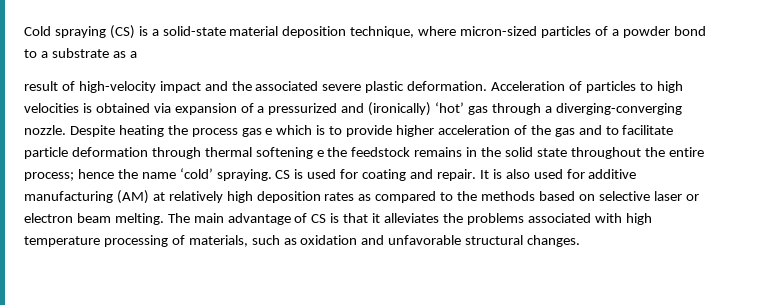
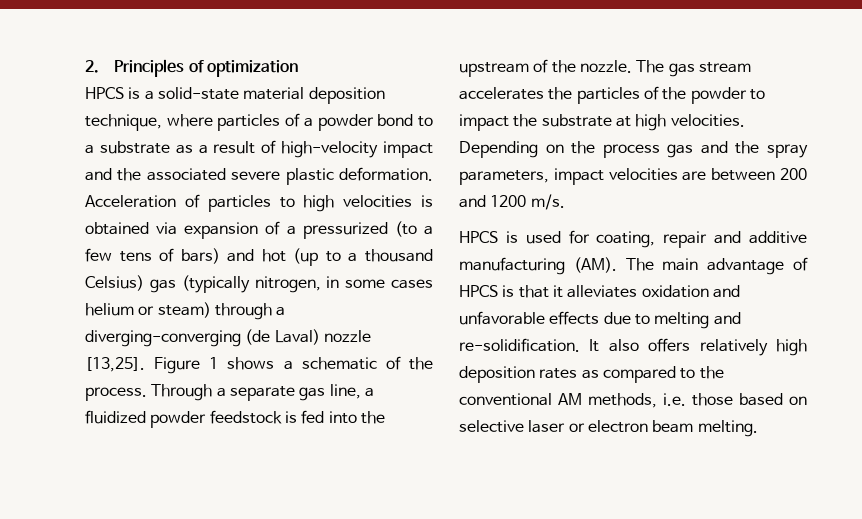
- Cold spraying (CS) is a solid-state material deposition technique, where micron-sized particles of a powder bond to a substrate as a
- result of high-velocity impact and the associated severe plastic deformation.
+ 2. Principles of optimization
+ HPCS is a solid-state material deposition technique, where particles of a powder bond to a substrate as a result of high-velocity impact and the associated severe plastic deformation.
- Acceleration of particles to high velocities is obtained via expansion of a pressurized and (ironically) ‘hot’ gas through a diverging-converging nozzle. Despite heating the process gas e which is to provide higher acceleration of the gas and to facilitate particle deformation through thermal softening e the feedstock remains in the solid state throughout the entire process; hence the name ‘cold’ spraying. CS is used for coating and repair. It is also used for additive manufacturing (AM) at relatively high deposition rates as compared to the methods based on selective laser or electron beam melting. The main advantage of CS is that it alleviates the problems associated with high temperature processing of materials, such as oxidation and unfavorable structural changes.
+ Acceleration of particles to high velocities is obtained via expansion of a pressurized (to a few tens of bars) and hot (up to a thousand Celsius) gas (typically nitrogen, in some cases helium or steam) through a diverging-converging (de Laval) nozzle [13,25]. Figure 1 shows a schematic of the process. Through a separate gas line, a fluidized powder feedstock is fed into the upstream of the nozzle. The gas stream accelerates the particles of the powder to impact the substrate at high velocities. Depending on the process gas and the spray parameters, impact velocities are between 200 and 1200 m/s.
+ HPCS is used for coating, repair and additive manufacturing (AM). The main advantage of HPCS is that it alleviates oxidation and unfavorable effects due to melting and re-solidification. It also offers relatively high deposition rates as compared to the conventional AM methods, i.e. those based on selective laser or electron beam melting.

